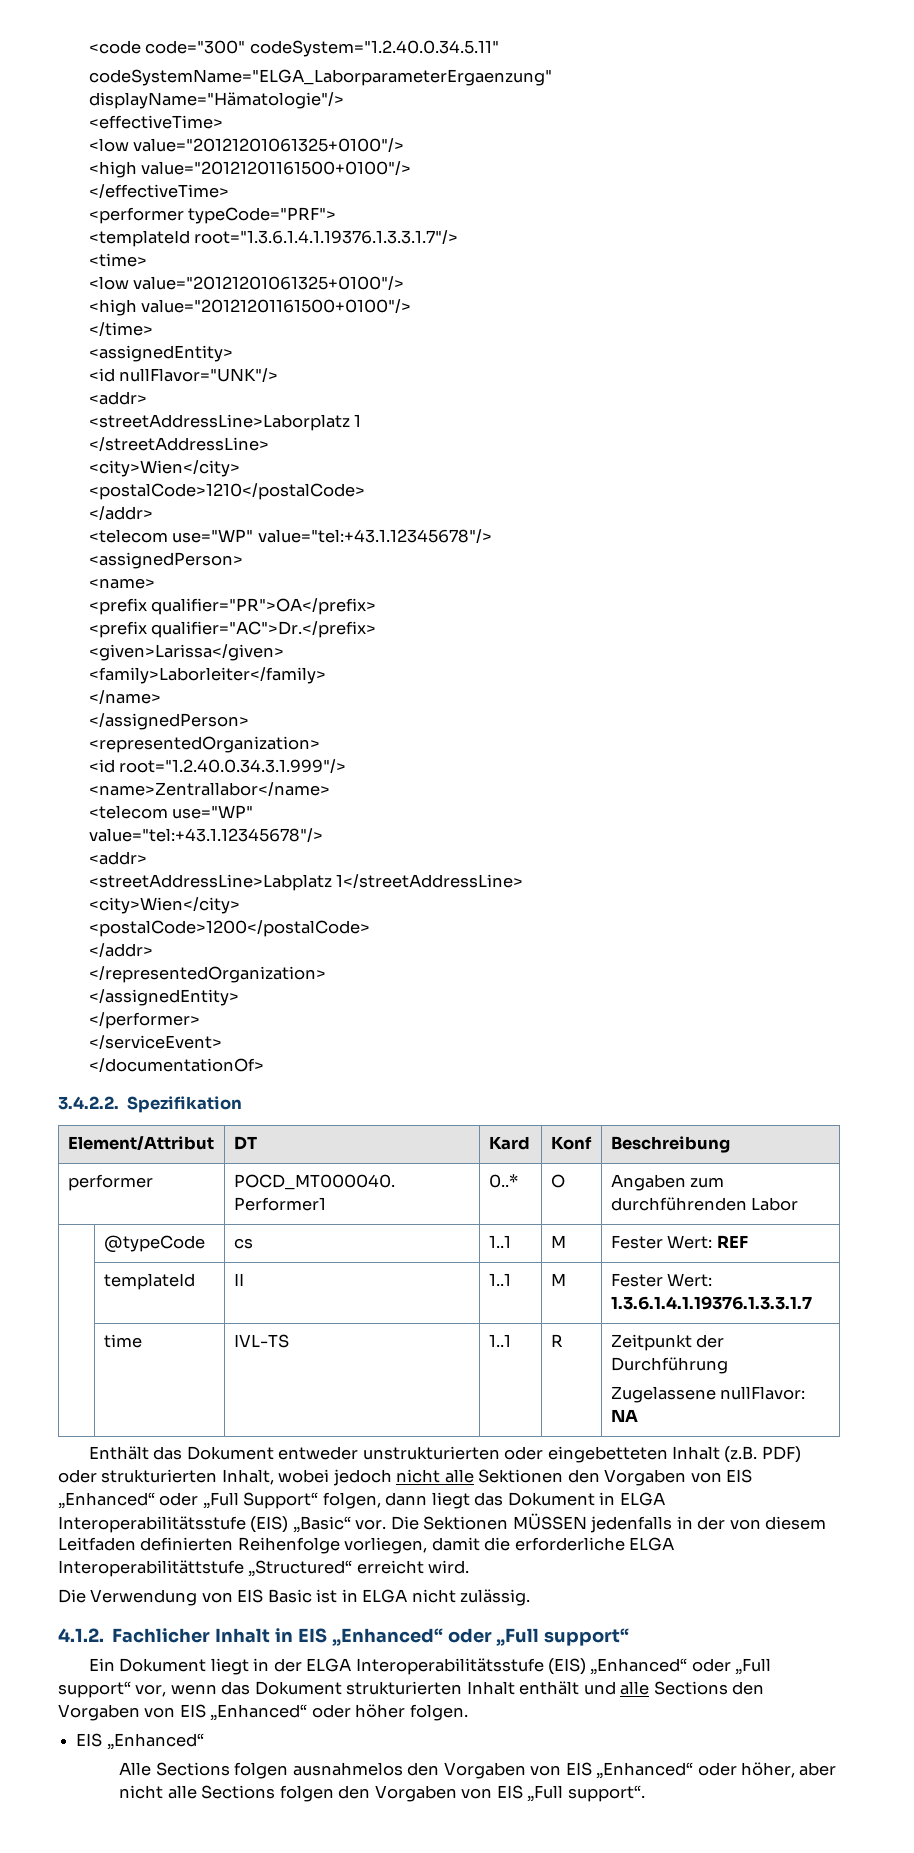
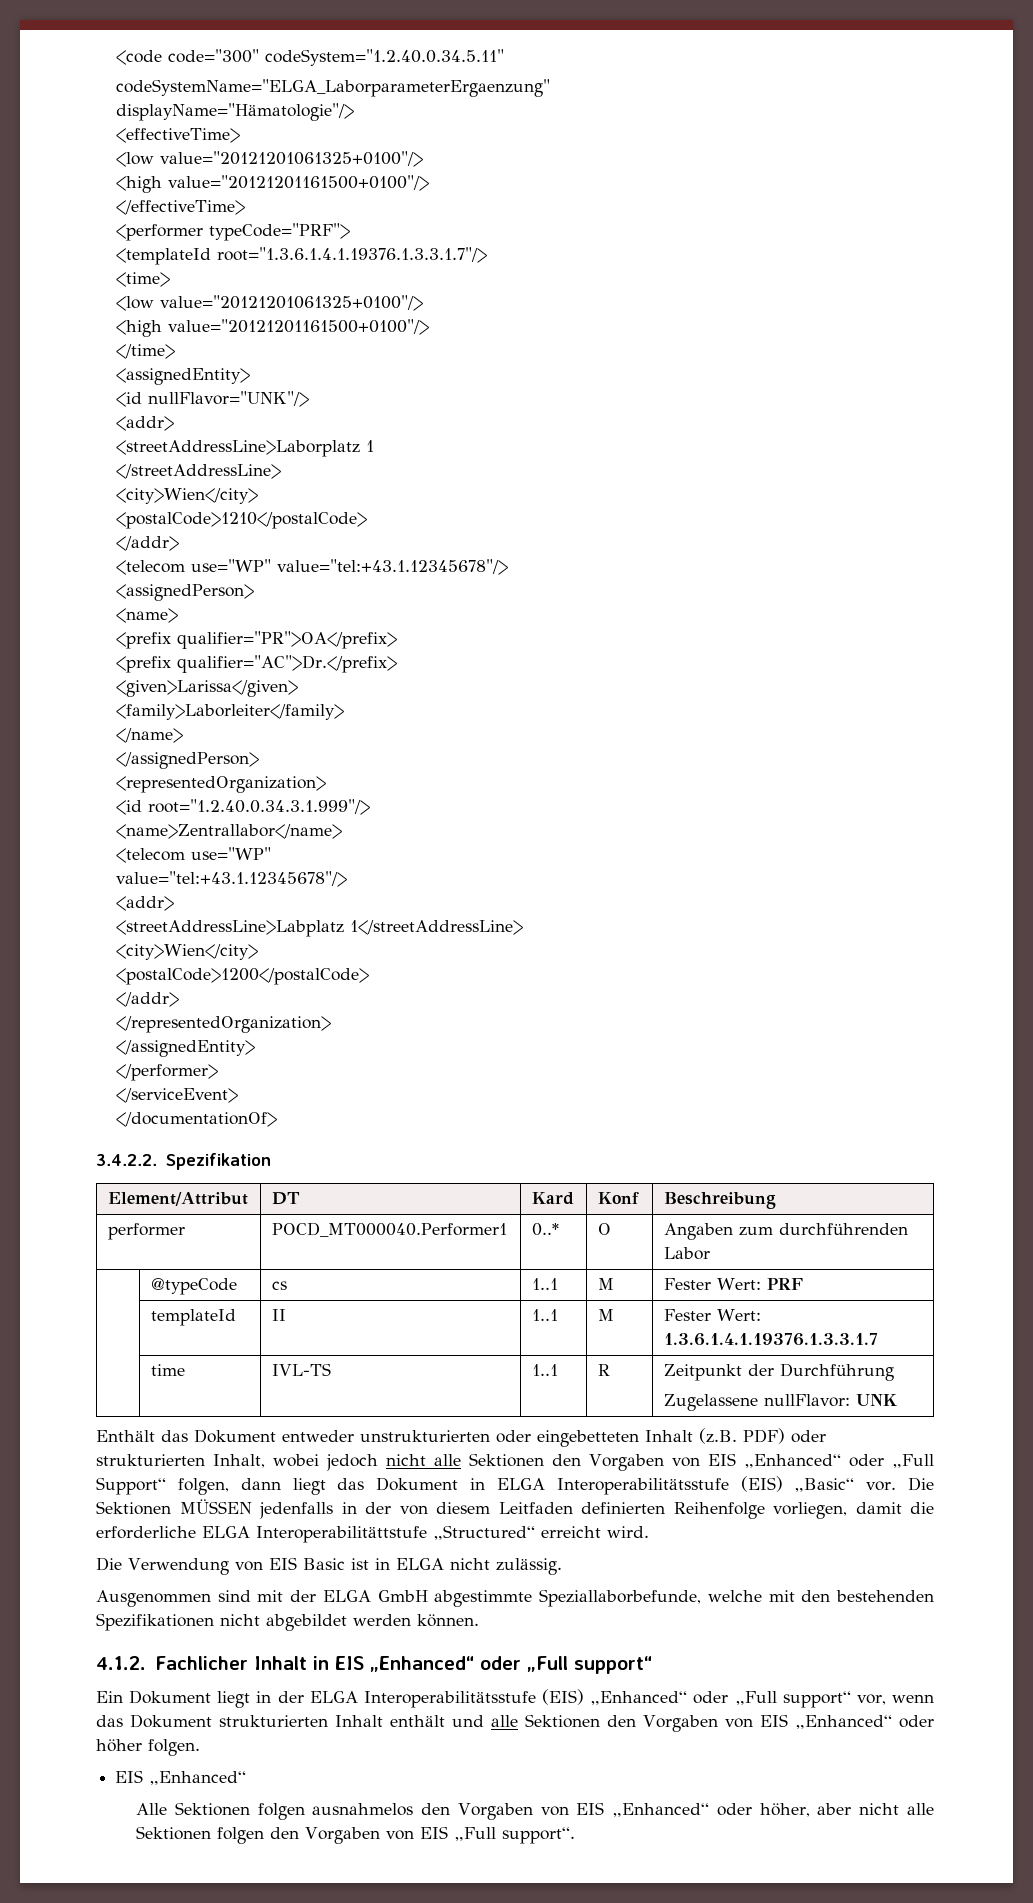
- | @typeCode | cs | 1..1 | M | Fester Wert: REF
+ | @typeCode | cs | 1..1 | M | Fester Wert: PRF
  | time | IVL-TS | 1..1 | R | Zeitpunkt der Durchführung
- Zugelassene nullFlavor: NA
+ Zugelassene nullFlavor: UNK
+ Ausgenommen sind mit der ELGA GmbH abgestimmte Speziallaborbefunde, welche mit den bestehenden Spezifikationen nicht abgebildet werden können.
- Ein Dokument liegt in der ELGA Interoperabilitätsstufe (EIS) „Enhanced“ oder „Full support“ vor, wenn das Dokument strukturierten Inhalt enthält und alle Sections den Vorgaben von EIS „Enhanced“ oder höher folgen.
+ Ein Dokument liegt in der ELGA Interoperabilitätsstufe (EIS) „Enhanced“ oder „Full support“ vor, wenn das Dokument strukturierten Inhalt enthält und alle Sektionen den Vorgaben von EIS „Enhanced“ oder höher folgen.
- Alle Sections folgen ausnahmelos den Vorgaben von EIS „Enhanced“ oder höher, aber nicht alle Sections folgen den Vorgaben von EIS „Full support“.
+ Alle Sektionen folgen ausnahmelos den Vorgaben von EIS „Enhanced“ oder höher, aber nicht alle Sektionen folgen den Vorgaben von EIS „Full support“.

